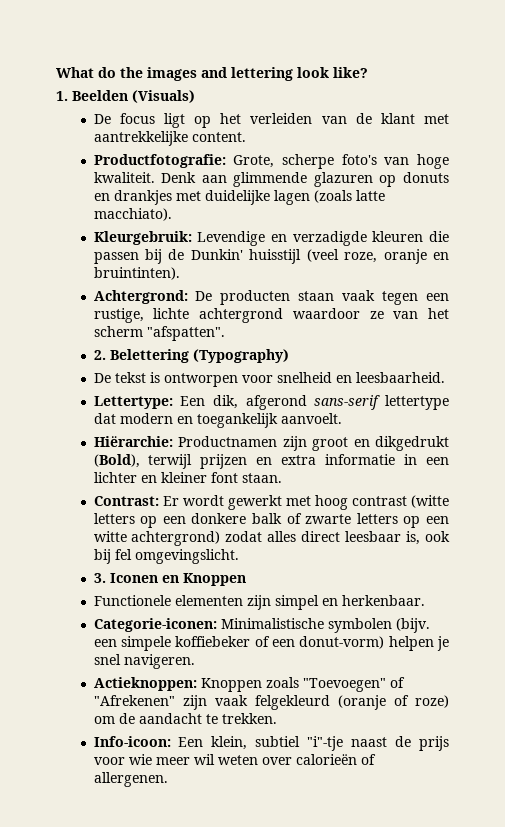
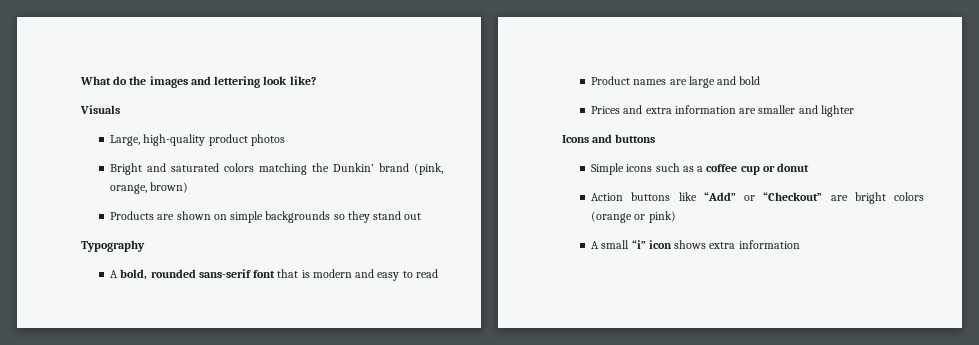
- 1. Beelden (Visuals)
- De focus ligt op het verleiden van de klant met aantrekkelijke content.
- Productfotografie: Grote, scherpe foto's van hoge kwaliteit. Denk aan glimmende glazuren op donuts en drankjes met duidelijke lagen (zoals latte macchiato).
- Kleurgebruik: Levendige en verzadigde kleuren die passen bij de Dunkin' huisstijl (veel roze, oranje en bruintinten).
- Achtergrond: De producten staan vaak tegen een rustige, lichte achtergrond waardoor ze van het scherm "afspatten".
- 2. Belettering (Typography)
- De tekst is ontworpen voor snelheid en leesbaarheid.
- Lettertype: Een dik, afgerond sans-serif lettertype dat modern en toegankelijk aanvoelt.
- Hiërarchie: Productnamen zijn groot en dikgedrukt (Bold), terwijl prijzen en extra informatie in een lichter en kleiner font staan.
- Contrast: Er wordt gewerkt met hoog contrast (witte letters op een donkere balk of zwarte letters op een witte achtergrond) zodat alles direct leesbaar is, ook bij fel omgevingslicht.
- 3. Iconen en Knoppen
- Functionele elementen zijn simpel en herkenbaar.
- Categorie-iconen: Minimalistische symbolen (bijv. een simpele koffiebeker of een donut-vorm) helpen je snel navigeren.
- Actieknoppen: Knoppen zoals "Toevoegen" of "Afrekenen" zijn vaak felgekleurd (oranje of roze) om de aandacht te trekken.
- Info-icoon: Een klein, subtiel "i"-tje naast de prijs voor wie meer wil weten over calorieën of allergenen.
+ Visuals
+ Large, high-quality product photos
+ Bright and saturated colors matching the Dunkin’ brand (pink, orange, brown)
+ Products are shown on simple backgrounds so they stand out
+ Typography
+ A bold, rounded sans-serif font that is modern and easy to read
+ Product names are large and bold
+ Prices and extra information are smaller and lighter
+ Icons and buttons
+ Simple icons such as a coffee cup or donut
+ Action buttons like “Add” or “Checkout” are bright colors (orange or pink)
+ A small “i” icon shows extra information

